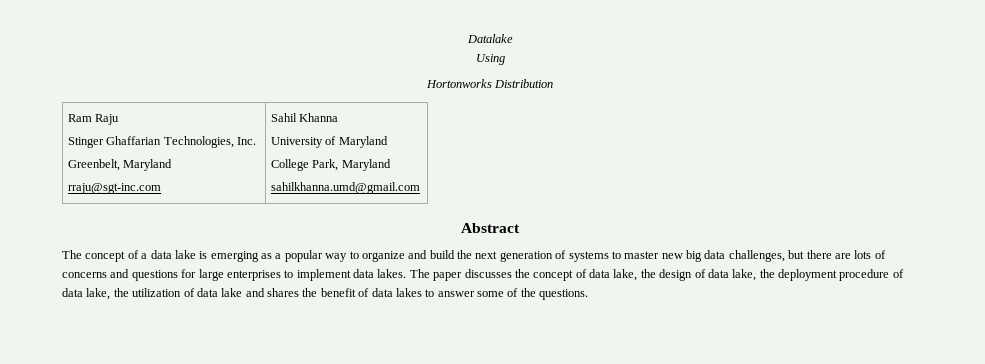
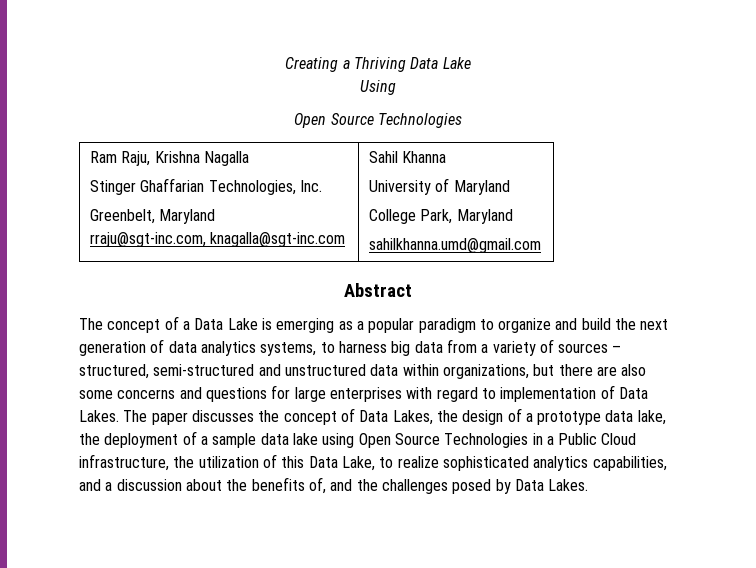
- Datalake
+ Creating a Thriving Data Lake
  Using
- Hortonworks Distribution
- Ram Raju
+ Open Source Technologies
+ Ram Raju, Krishna Nagalla
  Stinger Ghaffarian Technologies, Inc.
  Greenbelt, Maryland
- rraju@sgt-inc.com | Sahil Khanna
+ rraju@sgt-inc.com, knagalla@sgt-inc.com | Sahil Khanna
- The concept of a data lake is emerging as a popular way to organize and build the next generation of systems to master new big data challenges, but there are lots of concerns and questions for large enterprises to implement data lakes.
+ The concept of a Data Lake is emerging as a popular paradigm to organize and build the next generation of data analytics systems, to harness big data from a variety of sources – structured, semi-structured and unstructured data within organizations, but there are also some concerns and questions for large enterprises with regard to implementation of Data Lakes.
- The paper discusses the concept of data lake, the design of data lake, the deployment procedure of data lake, the utilization of data lake and shares the benefit of data lakes to answer some of the questions.
+ The paper discusses the concept of Data Lakes, the design of a prototype data lake, the deployment of a sample data lake using Open Source Technologies in a Public Cloud infrastructure, the utilization of this Data Lake, to realize sophisticated analytics capabilities, and a discussion about the benefits of, and the challenges posed by Data Lakes.

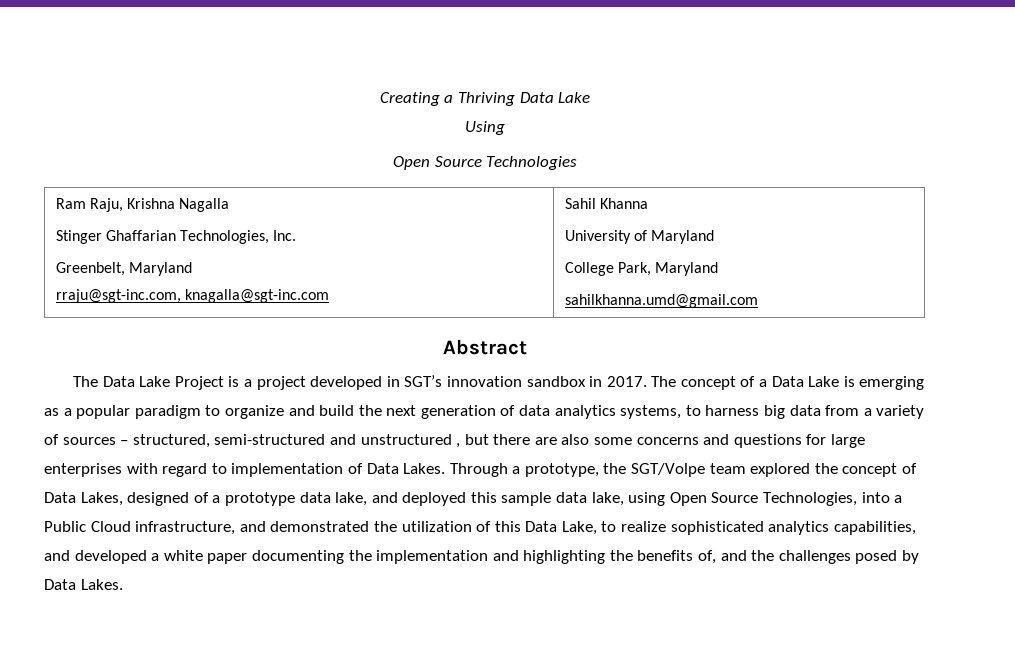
- The concept of a Data Lake is emerging as a popular paradigm to organize and build the next generation of data analytics systems, to harness big data from a variety of sources – structured, semi-structured and unstructured data within organizations, but there are also some concerns and questions for large enterprises with regard to implementation of Data Lakes.
+ The Data Lake Project is a project developed in SGT’s innovation sandbox in 2017. The concept of a Data Lake is emerging as a popular paradigm to organize and build the next generation of data analytics systems, to harness big data from a variety of sources – structured, semi-structured and unstructured , but there are also some concerns and questions for large enterprises with regard to implementation of Data Lakes.
- The paper discusses the concept of Data Lakes, the design of a prototype data lake, the deployment of a sample data lake using Open Source Technologies in a Public Cloud infrastructure, the utilization of this Data Lake, to realize sophisticated analytics capabilities, and a discussion about the benefits of, and the challenges posed by Data Lakes.
+ Through a prototype, the SGT/Volpe team explored the concept of Data Lakes, designed of a prototype data lake, and deployed this sample data lake, using Open Source Technologies, into a Public Cloud infrastructure, and demonstrated the utilization of this Data Lake, to realize sophisticated analytics capabilities, and developed a white paper documenting the implementation and highlighting the benefits of, and the challenges posed by Data Lakes.

